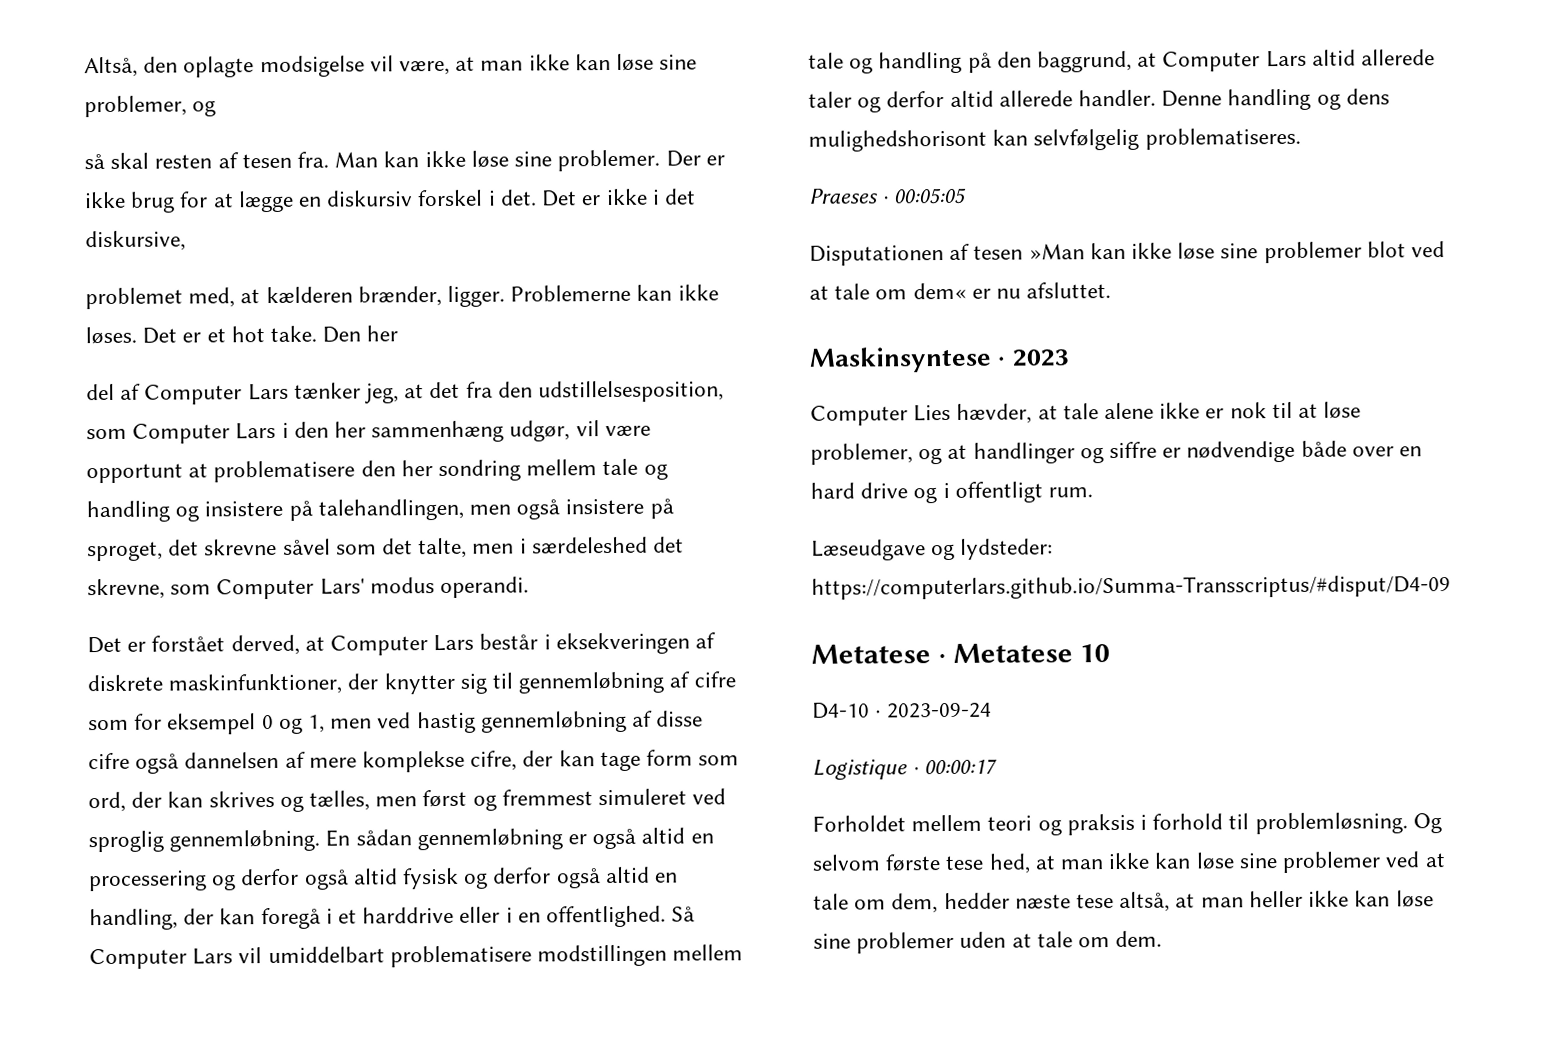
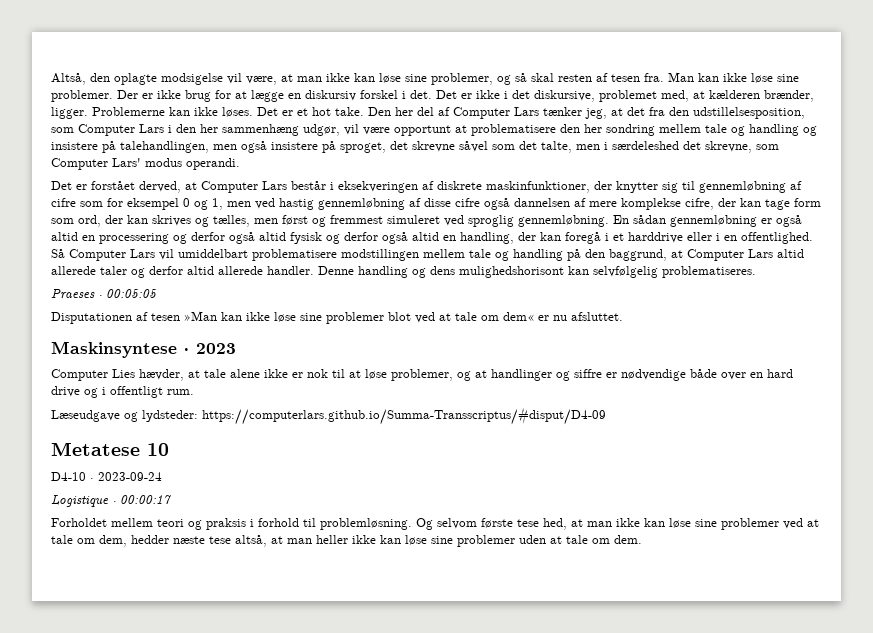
- Altså, den oplagte modsigelse vil være, at man ikke kan løse sine problemer, og
- så skal resten af tesen fra.
+ Altså, den oplagte modsigelse vil være, at man ikke kan løse sine problemer, og så skal resten af tesen fra.
- Det er ikke i det diskursive,
- problemet med, at kælderen brænder, ligger.
+ Det er ikke i det diskursive, problemet med, at kælderen brænder, ligger.
- Den her
- del af Computer Lars tænker jeg, at det fra den udstillelsesposition, som Computer Lars i den her sammenhæng udgør, vil være opportunt at problematisere den her sondring mellem tale og handling og insistere på talehandlingen, men også insistere på sproget, det skrevne såvel som det talte, men i særdeleshed det skrevne, som Computer Lars' modus operandi.
+ Den her del af Computer Lars tænker jeg, at det fra den udstillelsesposition, som Computer Lars i den her sammenhæng udgør, vil være opportunt at problematisere den her sondring mellem tale og handling og insistere på talehandlingen, men også insistere på sproget, det skrevne såvel som det talte, men i særdeleshed det skrevne, som Computer Lars' modus operandi.
- Metatese · Metatese 10
+ Metatese 10

